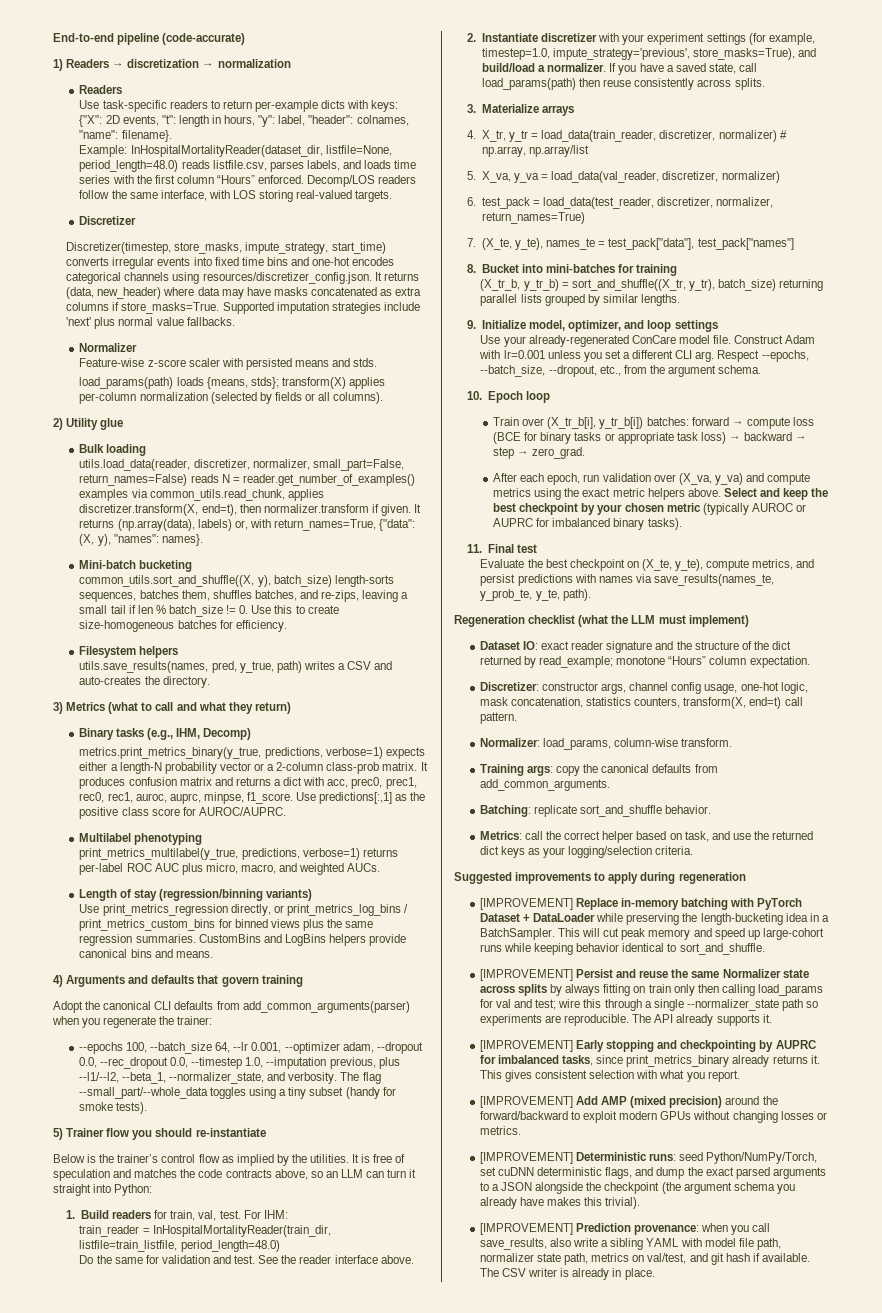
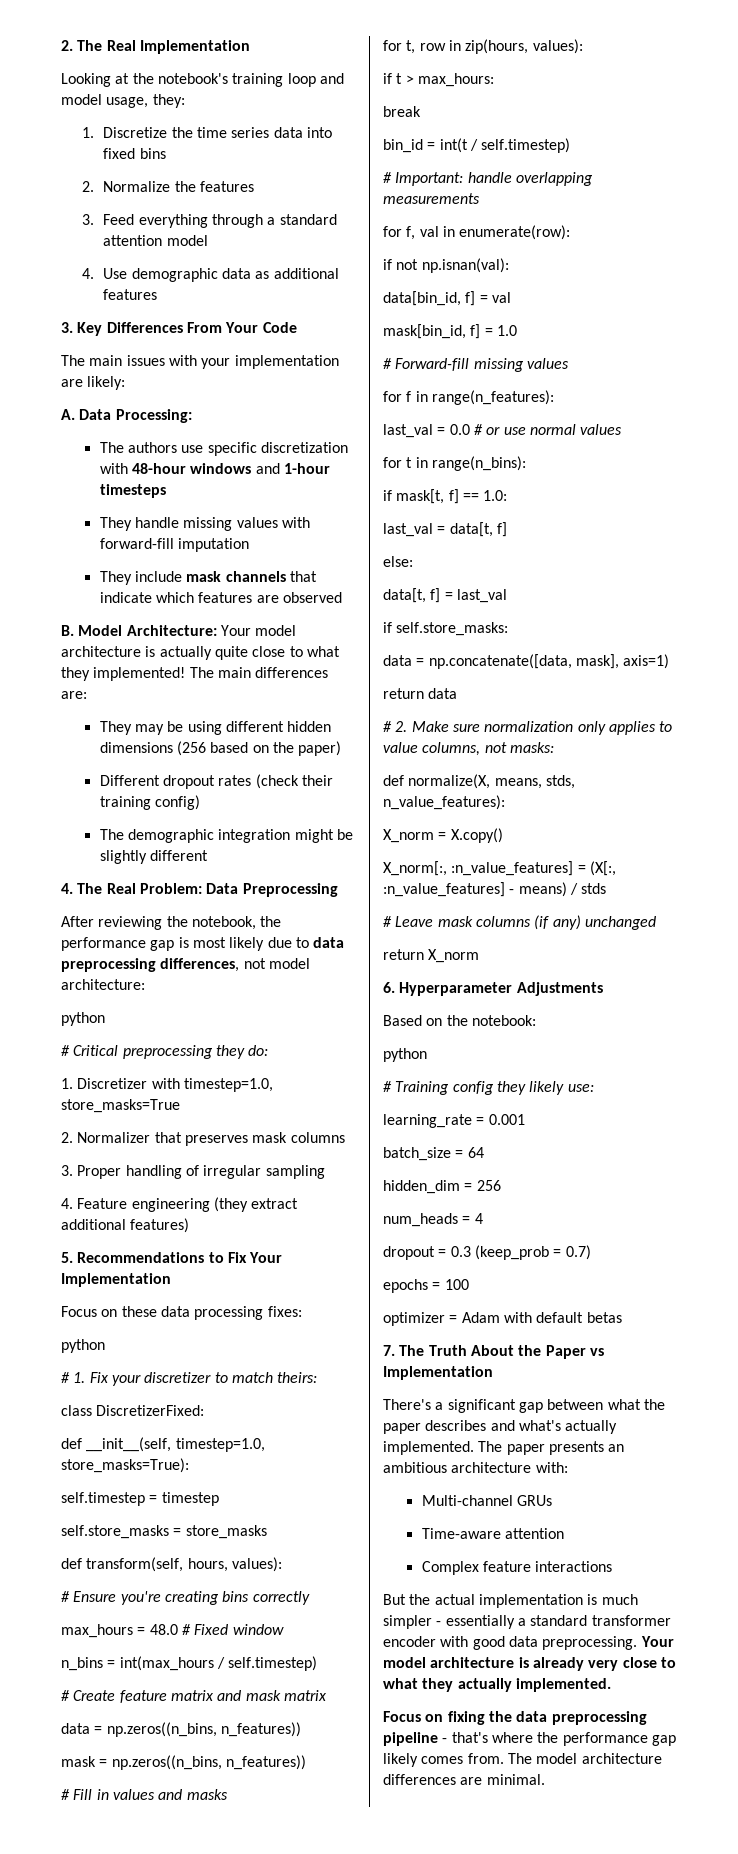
- End-to-end pipeline (code-accurate)
- 1) Readers → discretization → normalization
- Readers
- Use task-specific readers to return per-example dicts with keys:
- {"X": 2D events, "t": length in hours, "y": label, "header": colnames, "name": filename}.
- Example: InHospitalMortalityReader(dataset_dir, listfile=None, period_length=48.0) reads listfile.csv, parses labels, and loads time series with the first column “Hours” enforced. Decomp/LOS readers follow the same interface, with LOS storing real-valued targets.
- Discretizer
- Discretizer(timestep, store_masks, impute_strategy, start_time) converts irregular events into fixed time bins and one-hot encodes categorical channels using resources/discretizer_config.json. It returns (data, new_header) where data may have masks concatenated as extra columns if store_masks=True. Supported imputation strategies include 'next' plus normal value fallbacks.
- Normalizer
- Feature-wise z-score scaler with persisted means and stds.
- load_params(path) loads {means, stds}; transform(X) applies per-column normalization (selected by fields or all columns).
- 2) Utility glue
- Bulk loading
- utils.load_data(reader, discretizer, normalizer, small_part=False, return_names=False) reads N = reader.get_number_of_examples() examples via common_utils.read_chunk, applies discretizer.transform(X, end=t), then normalizer.transform if given. It returns (np.array(data), labels) or, with return_names=True, {"data": (X, y), "names": names}.
- Mini-batch bucketing
- common_utils.sort_and_shuffle((X, y), batch_size) length-sorts sequences, batches them, shuffles batches, and re-zips, leaving a small tail if len % batch_size != 0. Use this to create size-homogeneous batches for efficiency.
- Filesystem helpers
- utils.save_results(names, pred, y_true, path) writes a CSV and auto-creates the directory.
- 3) Metrics (what to call and what they return)
- Binary tasks (e.g., IHM, Decomp)
- metrics.print_metrics_binary(y_true, predictions, verbose=1) expects either a length-N probability vector or a 2-column class-prob matrix. It produces confusion matrix and returns a dict with acc, prec0, prec1, rec0, rec1, auroc, auprc, minpse, f1_score. Use predictions[:,1] as the positive class score for AUROC/AUPRC.
- Multilabel phenotyping
- print_metrics_multilabel(y_true, predictions, verbose=1) returns per-label ROC AUC plus micro, macro, and weighted AUCs.
- Length of stay (regression/binning variants)
- Use print_metrics_regression directly, or print_metrics_log_bins / print_metrics_custom_bins for binned views plus the same regression summaries. CustomBins and LogBins helpers provide canonical bins and means.
- 4) Arguments and defaults that govern training
- Adopt the canonical CLI defaults from add_common_arguments(parser) when you regenerate the trainer:
- --epochs 100, --batch_size 64, --lr 0.001, --optimizer adam, --dropout 0.0, --rec_dropout 0.0, --timestep 1.0, --imputation previous, plus --l1/--l2, --beta_1, --normalizer_state, and verbosity. The flag --small_part/--whole_data toggles using a tiny subset (handy for smoke tests).
- 5) Trainer flow you should re-instantiate
- Below is the trainer’s control flow as implied by the utilities. It is free of speculation and matches the code contracts above, so an LLM can turn it straight into Python:
- 1. Build readers for train, val, test. For IHM:
- train_reader = InHospitalMortalityReader(train_dir, listfile=train_listfile, period_length=48.0)
- Do the same for validation and test. See the reader interface above.
- 2. Instantiate discretizer with your experiment settings (for example, timestep=1.0, impute_strategy='previous', store_masks=True), and build/load a normalizer. If you have a saved state, call load_params(path) then reuse consistently across splits.
- 3. Materialize arrays
- 4. X_tr, y_tr = load_data(train_reader, discretizer, normalizer) # np.array, np.array/list
- 5. X_va, y_va = load_data(val_reader, discretizer, normalizer)
- 6. test_pack = load_data(test_reader, discretizer, normalizer, return_names=True)
- 7. (X_te, y_te), names_te = test_pack["data"], test_pack["names"]
- 8. Bucket into mini-batches for training
- (X_tr_b, y_tr_b) = sort_and_shuffle((X_tr, y_tr), batch_size) returning parallel lists grouped by similar lengths.
- 9. Initialize model, optimizer, and loop settings
- Use your already-regenerated ConCare model file. Construct Adam with lr=0.001 unless you set a different CLI arg. Respect --epochs, --batch_size, --dropout, etc., from the argument schema.
- 10. Epoch loop
- Train over (X_tr_b[i], y_tr_b[i]) batches: forward → compute loss (BCE for binary tasks or appropriate task loss) → backward → step → zero_grad.
- After each epoch, run validation over (X_va, y_va) and compute metrics using the exact metric helpers above. Select and keep the best checkpoint by your chosen metric (typically AUROC or AUPRC for imbalanced binary tasks).
- 11. Final test
- Evaluate the best checkpoint on (X_te, y_te), compute metrics, and persist predictions with names via save_results(names_te, y_prob_te, y_te, path).
- Regeneration checklist (what the LLM must implement)
- Dataset IO: exact reader signature and the structure of the dict returned by read_example; monotone “Hours” column expectation.
- Discretizer: constructor args, channel config usage, one-hot logic, mask concatenation, statistics counters, transform(X, end=t) call pattern.
- Normalizer: load_params, column-wise transform.
- Training args: copy the canonical defaults from add_common_arguments.
- Batching: replicate sort_and_shuffle behavior.
- Metrics: call the correct helper based on task, and use the returned dict keys as your logging/selection criteria.
- Suggested improvements to apply during regeneration
- [IMPROVEMENT] Replace in-memory batching with PyTorch Dataset + DataLoader while preserving the length-bucketing idea in a BatchSampler. This will cut peak memory and speed up large-cohort runs while keeping behavior identical to sort_and_shuffle.
- [IMPROVEMENT] Persist and reuse the same Normalizer state across splits by always fitting on train only then calling load_params for val and test; wire this through a single --normalizer_state path so experiments are reproducible. The API already supports it.
- [IMPROVEMENT] Early stopping and checkpointing by AUPRC for imbalanced tasks, since print_metrics_binary already returns it. This gives consistent selection with what you report.
- [IMPROVEMENT] Add AMP (mixed precision) around the forward/backward to exploit modern GPUs without changing losses or metrics.
- [IMPROVEMENT] Deterministic runs: seed Python/NumPy/Torch, set cuDNN deterministic flags, and dump the exact parsed arguments to a JSON alongside the checkpoint (the argument schema you already have makes this trivial).
- [IMPROVEMENT] Prediction provenance: when you call save_results, also write a sibling YAML with model file path, normalizer state path, metrics on val/test, and git hash if available. The CSV writer is already in place.
+ 2. The Real Implementation
+ Looking at the notebook's training loop and model usage, they:
+ 1. Discretize the time series data into fixed bins
+ 2. Normalize the features
+ 3. Feed everything through a standard attention model
+ 4. Use demographic data as additional features
+ 3. Key Differences From Your Code
+ The main issues with your implementation are likely:
+ A. Data Processing:
+ The authors use specific discretization with 48-hour windows and 1-hour timesteps
+ They handle missing values with forward-fill imputation
+ They include mask channels that indicate which features are observed
+ B. Model Architecture: Your model architecture is actually quite close to what they implemented! The main differences are:
+ They may be using different hidden dimensions (256 based on the paper)
+ Different dropout rates (check their training config)
+ The demographic integration might be slightly different
+ 4. The Real Problem: Data Preprocessing
+ After reviewing the notebook, the performance gap is most likely due to data preprocessing differences, not model architecture:
+ python
+ # Critical preprocessing they do:
+ 1. Discretizer with timestep=1.0, store_masks=True
+ 2. Normalizer that preserves mask columns
+ 3. Proper handling of irregular sampling
+ 4. Feature engineering (they extract additional features)
+ 5. Recommendations to Fix Your Implementation
+ Focus on these data processing fixes:
+ python
+ # 1. Fix your discretizer to match theirs:
+ class DiscretizerFixed:
+ def __init__(self, timestep=1.0, store_masks=True):
+ self.timestep = timestep
+ self.store_masks = store_masks
+ def transform(self, hours, values):
+ # Ensure you're creating bins correctly
+ max_hours = 48.0 # Fixed window
+ n_bins = int(max_hours / self.timestep)
+ # Create feature matrix and mask matrix
+ data = np.zeros((n_bins, n_features))
+ mask = np.zeros((n_bins, n_features))
+ # Fill in values and masks
+ for t, row in zip(hours, values):
+ if t > max_hours:
+ break
+ bin_id = int(t / self.timestep)
+ # Important: handle overlapping measurements
+ for f, val in enumerate(row):
+ if not np.isnan(val):
+ data[bin_id, f] = val
+ mask[bin_id, f] = 1.0
+ # Forward-fill missing values
+ for f in range(n_features):
+ last_val = 0.0 # or use normal values
+ for t in range(n_bins):
+ if mask[t, f] == 1.0:
+ last_val = data[t, f]
+ else:
+ data[t, f] = last_val
+ if self.store_masks:
+ data = np.concatenate([data, mask], axis=1)
+ return data
+ # 2. Make sure normalization only applies to value columns, not masks:
+ def normalize(X, means, stds, n_value_features):
+ X_norm = X.copy()
+ X_norm[:, :n_value_features] = (X[:, :n_value_features] - means) / stds
+ # Leave mask columns (if any) unchanged
+ return X_norm
+ 6. Hyperparameter Adjustments
+ Based on the notebook:
+ python
+ # Training config they likely use:
+ learning_rate = 0.001
+ batch_size = 64
+ hidden_dim = 256
+ num_heads = 4
+ dropout = 0.3 (keep_prob = 0.7)
+ epochs = 100
+ optimizer = Adam with default betas
+ 7. The Truth About the Paper vs Implementation
+ There's a significant gap between what the paper describes and what's actually implemented. The paper presents an ambitious architecture with:
+ Multi-channel GRUs
+ Time-aware attention
+ Complex feature interactions
+ But the actual implementation is much simpler - essentially a standard transformer encoder with good data preprocessing. Your model architecture is already very close to what they actually implemented.
+ Focus on fixing the data preprocessing pipeline - that's where the performance gap likely comes from. The model architecture differences are minimal.

